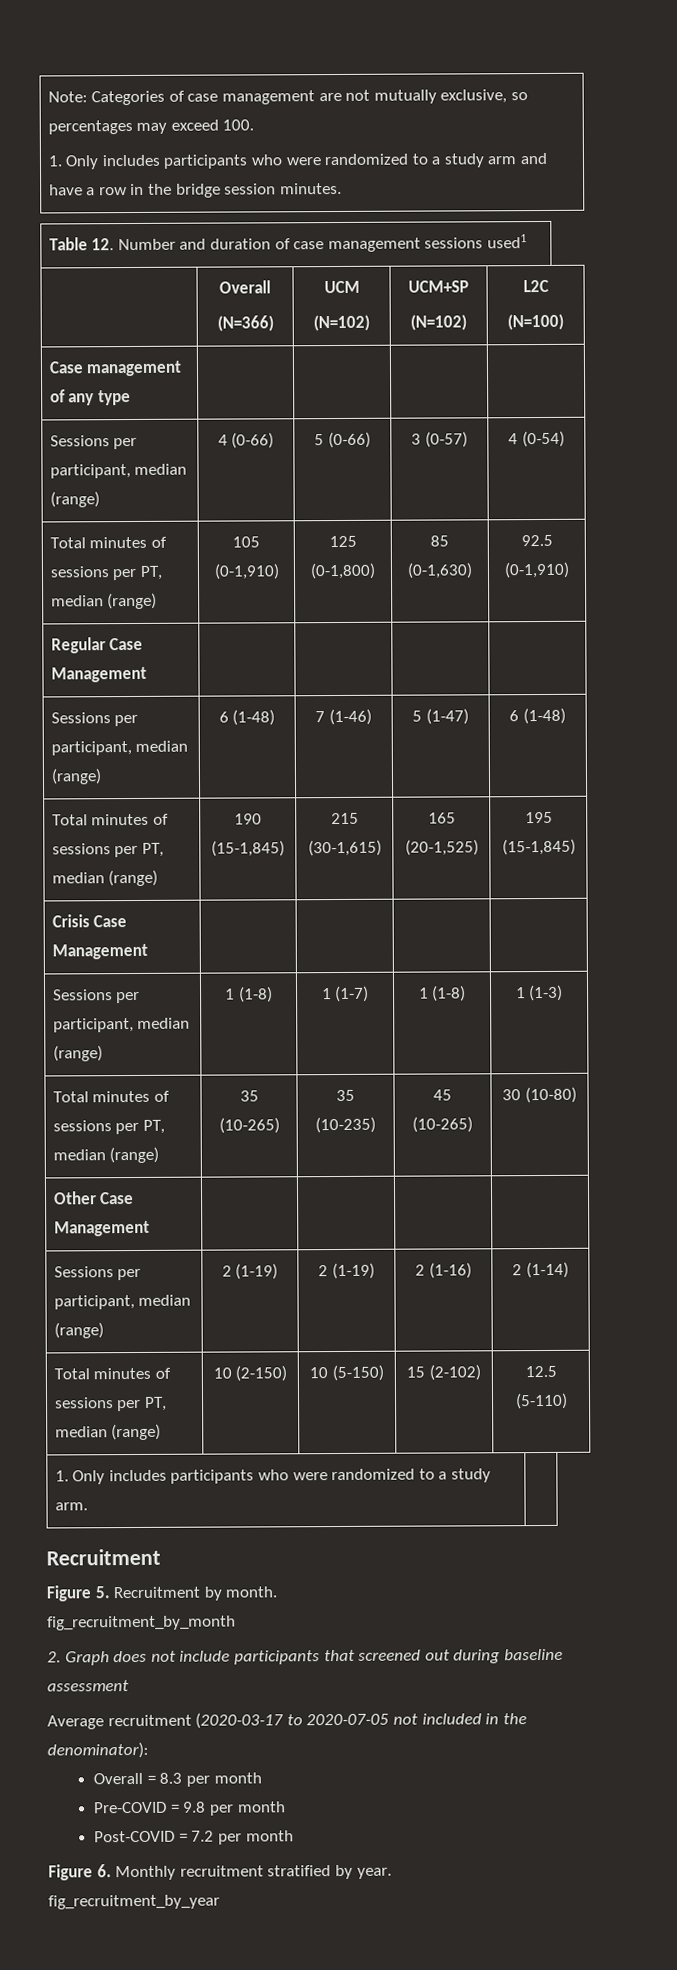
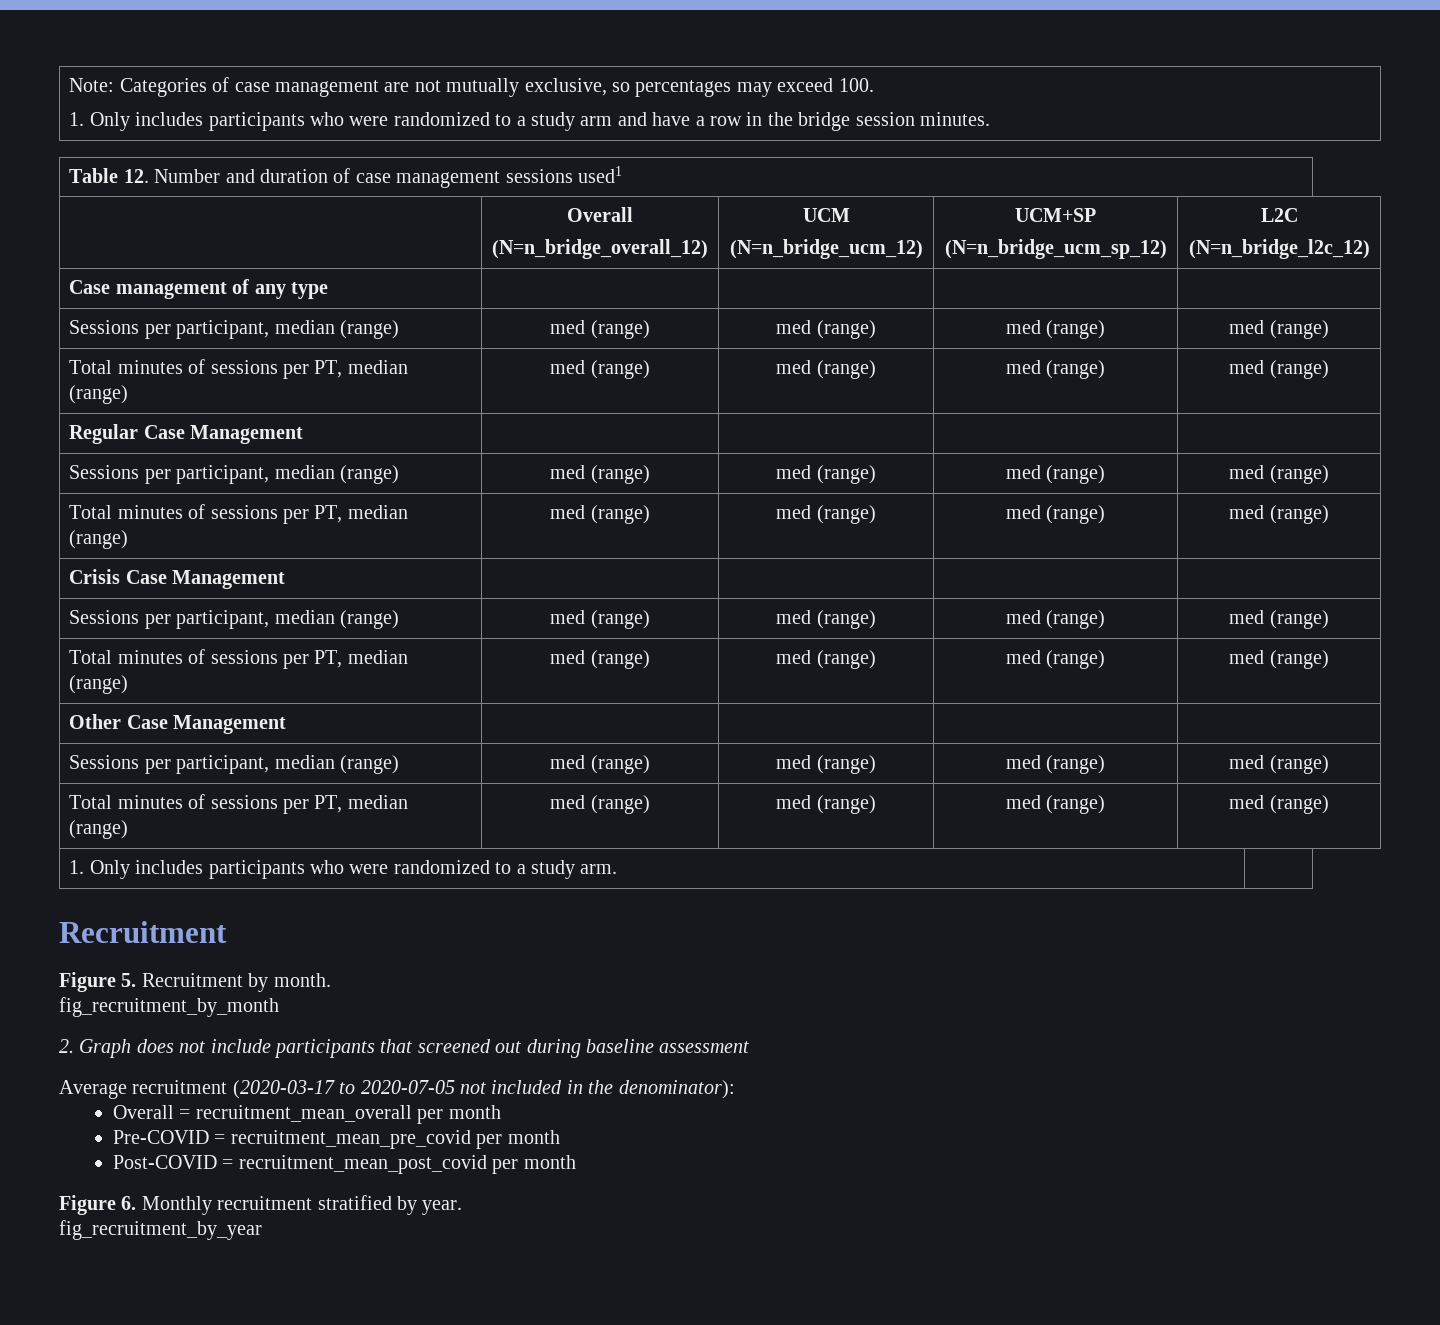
  | Overall
- (N=366) | UCM
- (N=102) | UCM+SP
- (N=102) | L2C
- (N=100)
+ (N=n_bridge_overall_12) | UCM
+ (N=n_bridge_ucm_12) | UCM+SP
+ (N=n_bridge_ucm_sp_12) | L2C
+ (N=n_bridge_l2c_12)
  Case management of any type | | | |
- Sessions per participant, median (range) | 4 (0-66) | 5 (0-66) | 3 (0-57) | 4 (0-54)
- Total minutes of sessions per PT, median (range) | 105 (0-1,910) | 125 (0-1,800) | 85 (0-1,630) | 92.5 (0-1,910)
+ Sessions per participant, median (range) | med (range) | med (range) | med (range) | med (range)
+ Total minutes of sessions per PT, median (range) | med (range) | med (range) | med (range) | med (range)
  Regular Case Management | | | |
- Sessions per participant, median (range) | 6 (1-48) | 7 (1-46) | 5 (1-47) | 6 (1-48)
- Total minutes of sessions per PT, median (range) | 190 (15-1,845) | 215 (30-1,615) | 165 (20-1,525) | 195 (15-1,845)
+ Sessions per participant, median (range) | med (range) | med (range) | med (range) | med (range)
+ Total minutes of sessions per PT, median (range) | med (range) | med (range) | med (range) | med (range)
  Crisis Case Management | | | |
- Sessions per participant, median (range) | 1 (1-8) | 1 (1-7) | 1 (1-8) | 1 (1-3)
- Total minutes of sessions per PT, median (range) | 35 (10-265) | 35 (10-235) | 45 (10-265) | 30 (10-80)
+ Sessions per participant, median (range) | med (range) | med (range) | med (range) | med (range)
+ Total minutes of sessions per PT, median (range) | med (range) | med (range) | med (range) | med (range)
  Other Case Management | | | |
- Sessions per participant, median (range) | 2 (1-19) | 2 (1-19) | 2 (1-16) | 2 (1-14)
- Total minutes of sessions per PT, median (range) | 10 (2-150) | 10 (5-150) | 15 (2-102) | 12.5 (5-110)
+ Sessions per participant, median (range) | med (range) | med (range) | med (range) | med (range)
+ Total minutes of sessions per PT, median (range) | med (range) | med (range) | med (range) | med (range)
- Overall = 8.3 per month
+ Overall = recruitment_mean_overall per month
- Pre-COVID = 9.8 per month
+ Pre-COVID = recruitment_mean_pre_covid per month
- Post-COVID = 7.2 per month
+ Post-COVID = recruitment_mean_post_covid per month

